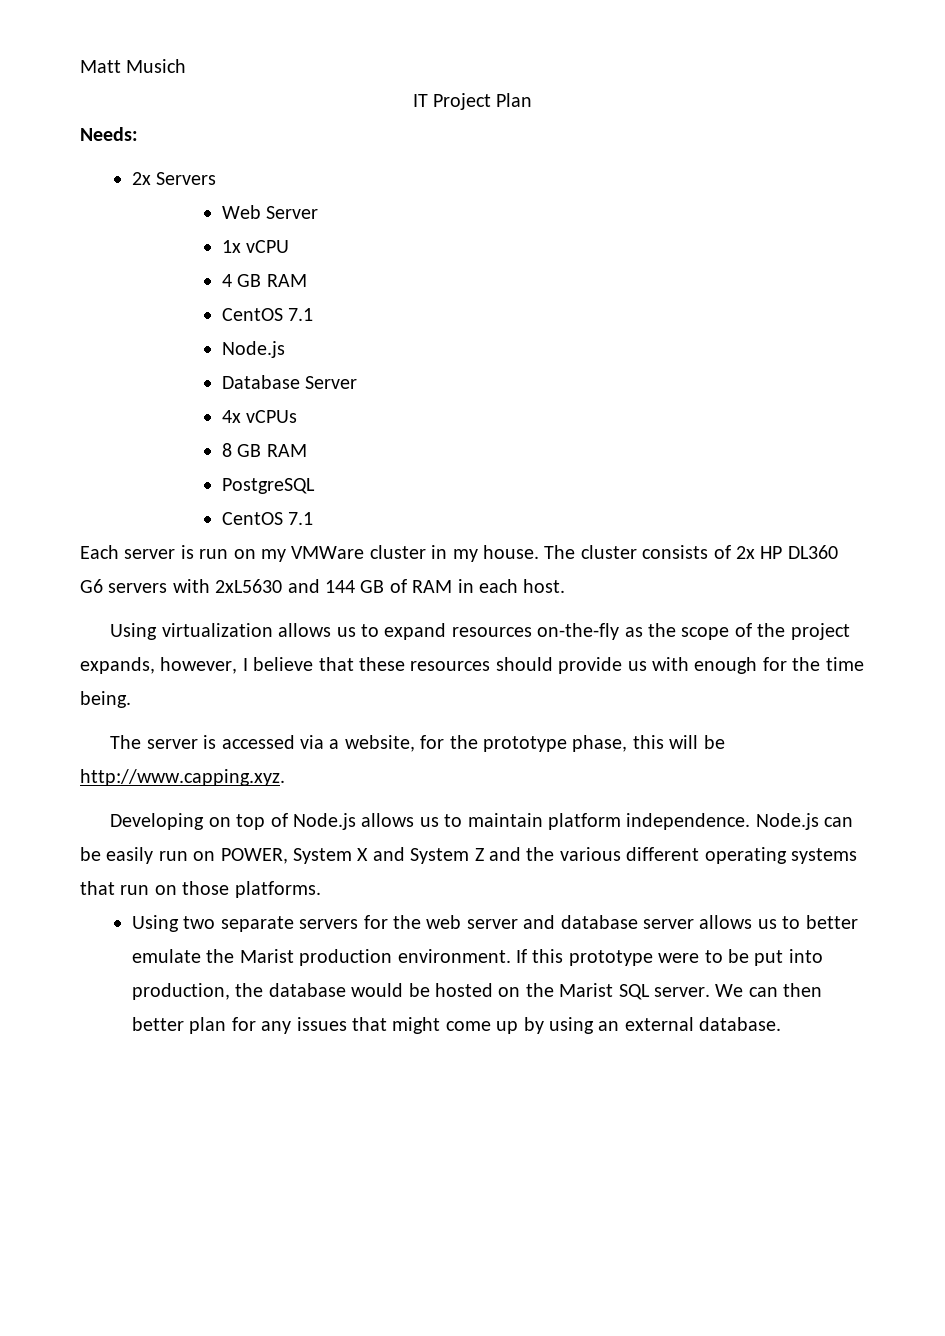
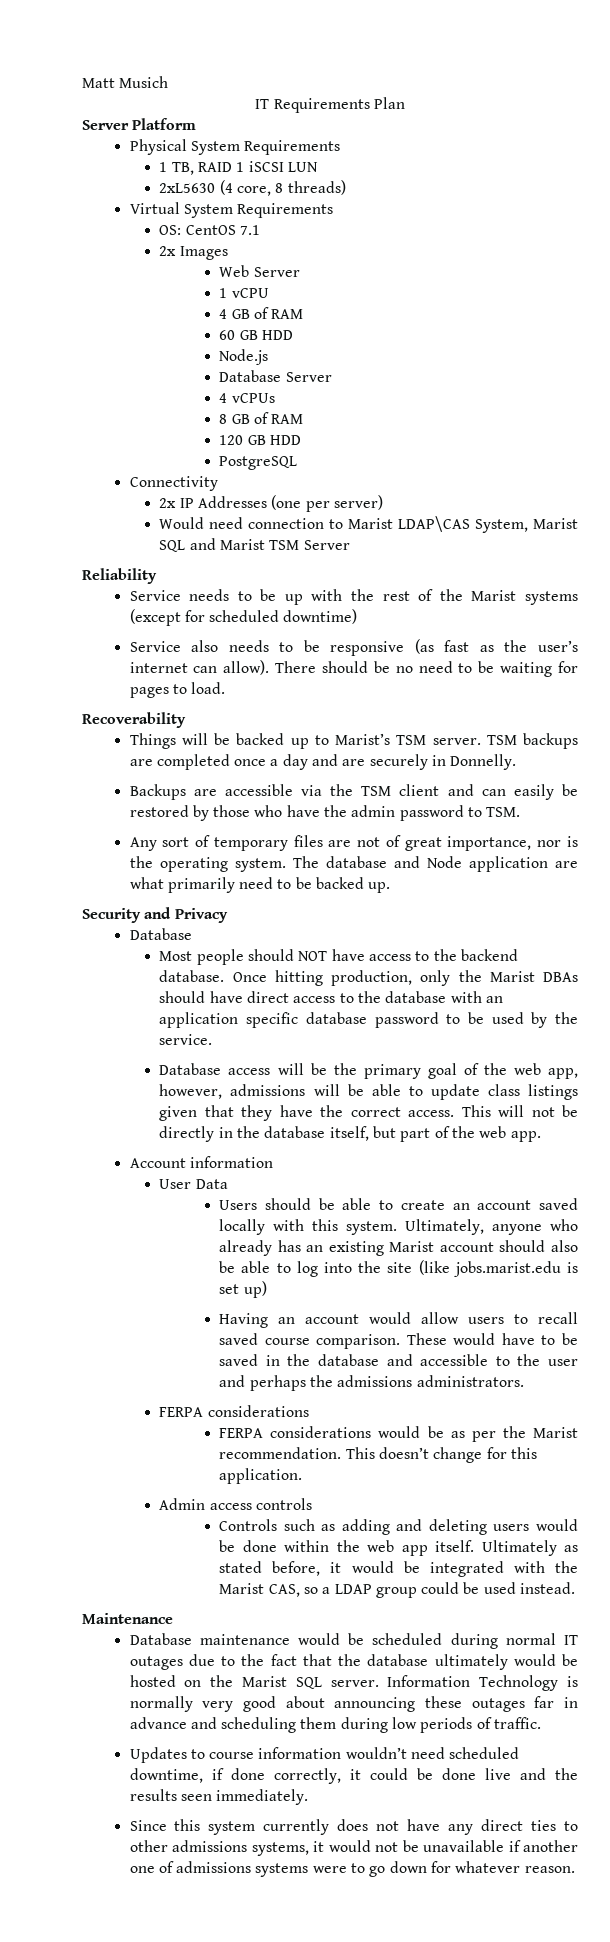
- IT Project Plan
+ IT Requirements Plan
- Needs:
- 2x Servers
+ Server Platform
+ Physical System Requirements
+ 1 TB, RAID 1 iSCSI LUN
+ 2xL5630 (4 core, 8 threads)
+ Virtual System Requirements
+ OS: CentOS 7.1
+ 2x Images
- 1x vCPU
+ 1 vCPU
- 4 GB RAM
- CentOS 7.1
+ 4 GB of RAM
+ 60 GB HDD
- 4x vCPUs
+ 4 vCPUs
- 8 GB RAM
+ 8 GB of RAM
+ 120 GB HDD
  PostgreSQL
- CentOS 7.1
- Each server is run on my VMWare cluster in my house. The cluster consists of 2x HP DL360 G6 servers with 2xL5630 and 144 GB of RAM in each host.
- Using virtualization allows us to expand resources on-the-fly as the scope of the project expands, however, I believe that these resources should provide us with enough for the time being.
- The server is accessed via a website, for the prototype phase, this will be http://www.capping.xyz.
- Developing on top of Node.js allows us to maintain platform independence. Node.js can be easily run on POWER, System X and System Z and the various different operating systems that run on those platforms.
- Using two separate servers for the web server and database server allows us to better emulate the Marist production environment. If this prototype were to be put into production, the database would be hosted on the Marist SQL server.
+ Connectivity
+ 2x IP Addresses (one per server)
+ Would need connection to Marist LDAP\CAS System, Marist SQL and Marist TSM Server
+ Reliability
+ Service needs to be up with the rest of the Marist systems (except for scheduled downtime)
+ Service also needs to be responsive (as fast as the user’s internet can allow). There should be no need to be waiting for pages to load.
+ Recoverability
+ Things will be backed up to Marist’s TSM server. TSM backups are completed once a day and are securely in Donnelly.
+ Backups are accessible via the TSM client and can easily be restored by those who have the admin password to TSM.
+ Any sort of temporary files are not of great importance, nor is the operating system. The database and Node application are what primarily need to be backed up.
+ Security and Privacy
+ Database
+ Most people should NOT have access to the backend database. Once hitting production, only the Marist DBAs should have direct access to the database with an application specific database password to be used by the service.
+ Database access will be the primary goal of the web app, however, admissions will be able to update class listings given that they have the correct access. This will not be directly in the database itself, but part of the web app.
+ Account information
+ User Data
+ Users should be able to create an account saved locally with this system. Ultimately, anyone who already has an existing Marist account should also be able to log into the site (like jobs.marist.edu is set up)
+ Having an account would allow users to recall saved course comparison. These would have to be saved in the database and accessible to the user and perhaps the admissions administrators.
+ FERPA considerations
+ FERPA considerations would be as per the Marist recommendation. This doesn’t change for this application.
+ Admin access controls
+ Controls such as adding and deleting users would be done within the web app itself. Ultimately as stated before, it would be integrated with the Marist CAS, so a LDAP group could be used instead.
+ Maintenance
+ Database maintenance would be scheduled during normal IT outages due to the fact that the database ultimately would be hosted on the Marist SQL server.
- We can then better plan for any issues that might come up by using an external database.
+ Information Technology is normally very good about announcing these outages far in advance and scheduling them during low periods of traffic.
+ Updates to course information wouldn’t need scheduled downtime, if done correctly, it could be done live and the results seen immediately.
+ Since this system currently does not have any direct ties to other admissions systems, it would not be unavailable if another one of admissions systems were to go down for whatever reason.

